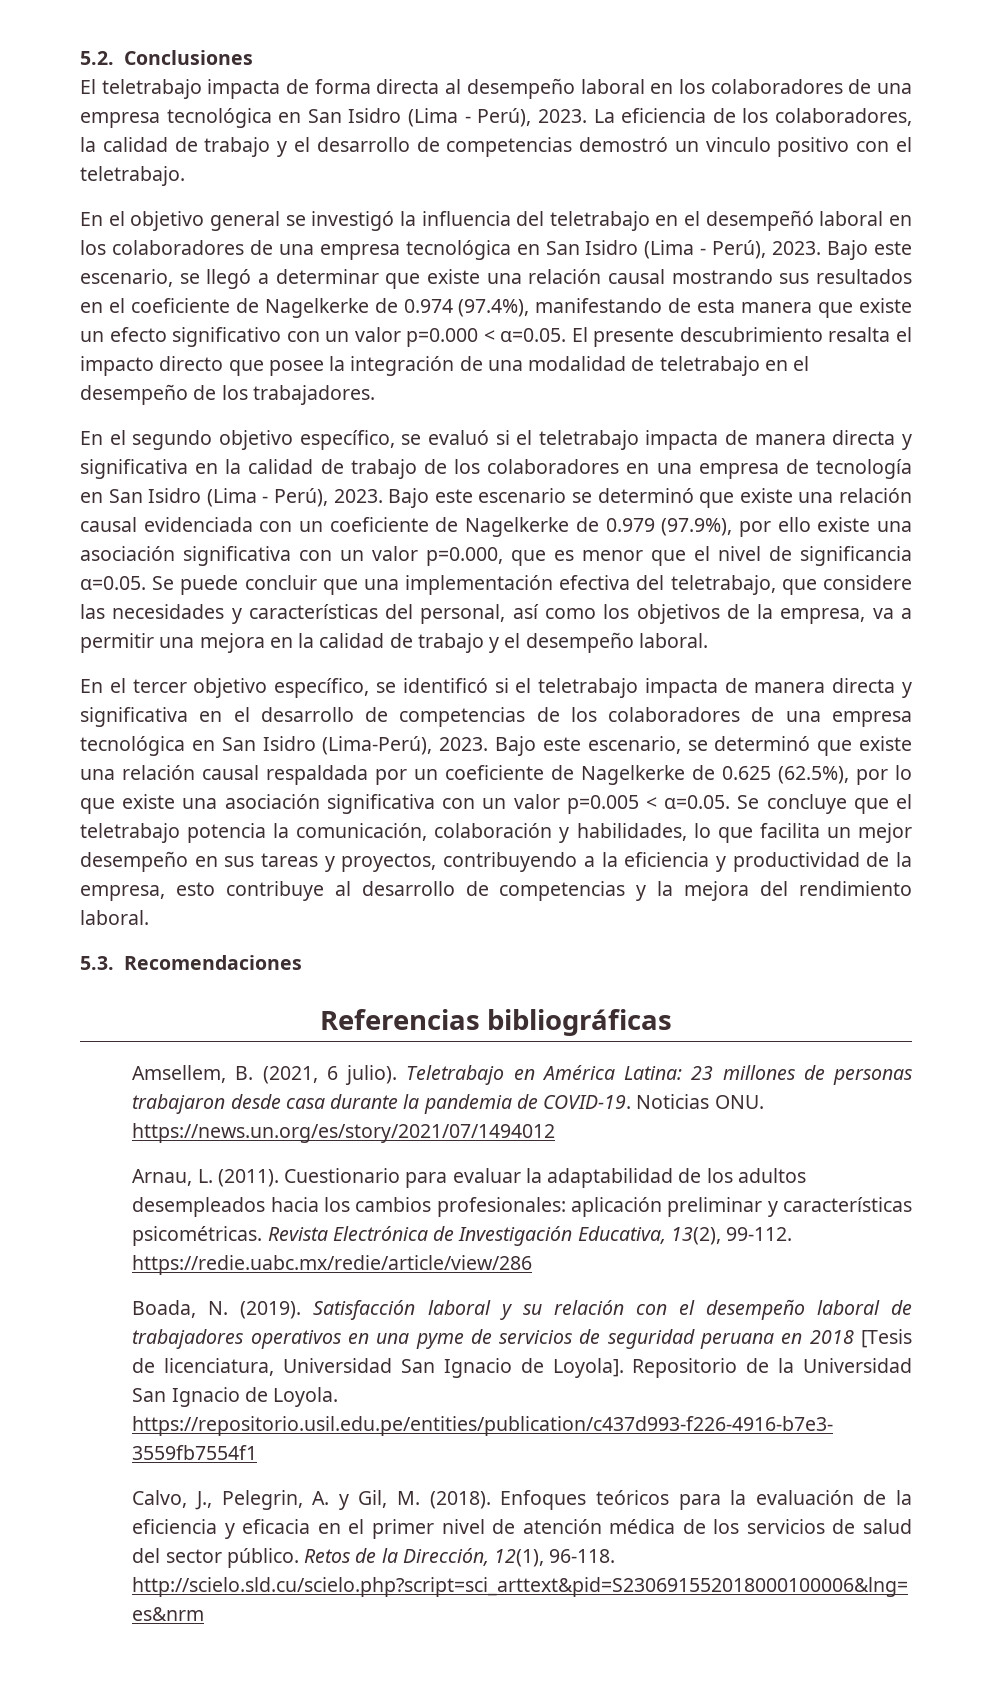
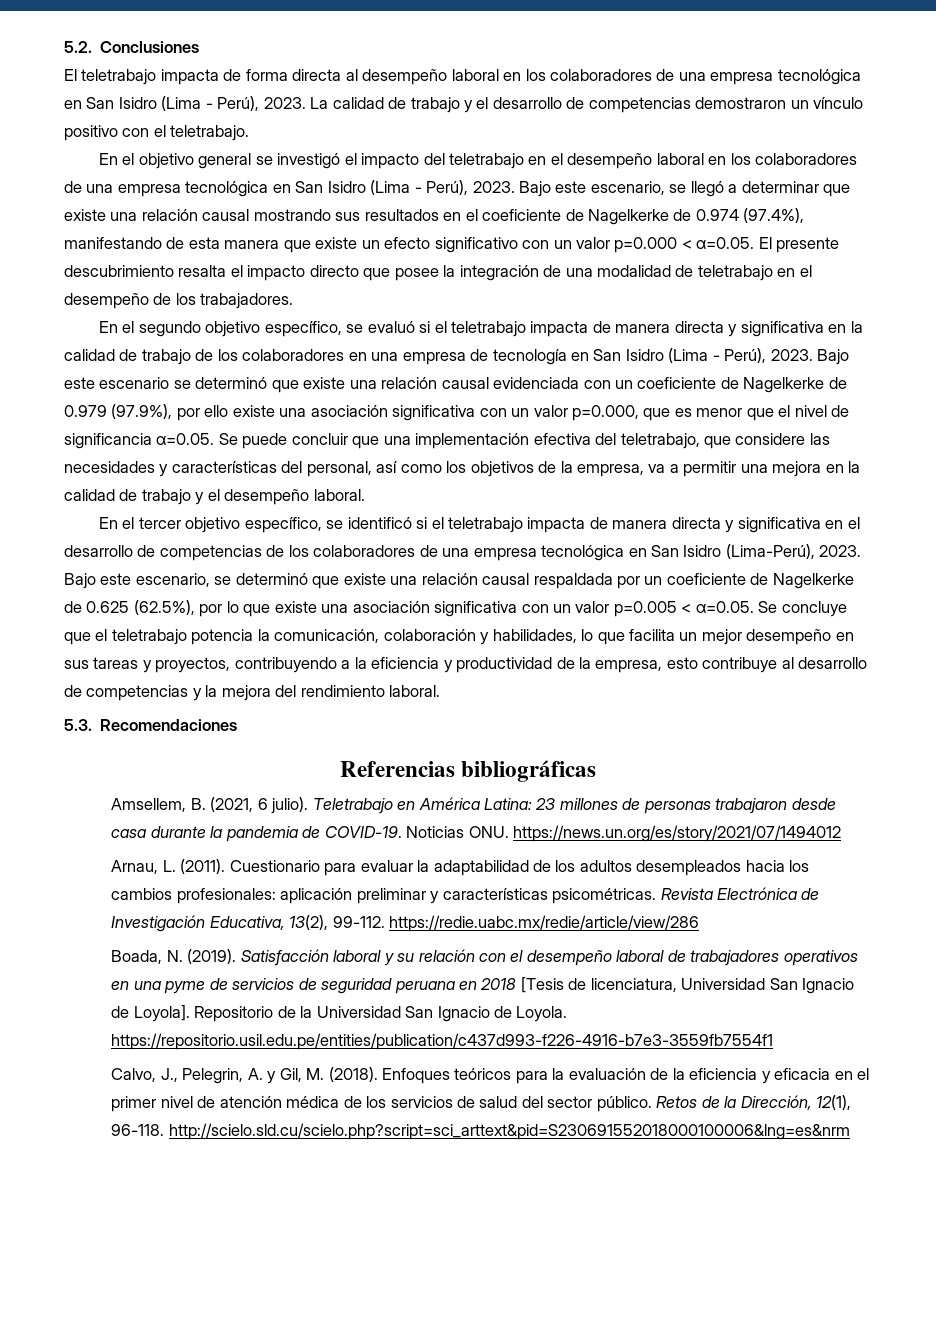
- La eficiencia de los colaboradores, la calidad de trabajo y el desarrollo de competencias demostró un vinculo positivo con el teletrabajo.
+ La calidad de trabajo y el desarrollo de competencias demostraron un vínculo positivo con el teletrabajo.
- En el objetivo general se investigó la influencia del teletrabajo en el desempeñó laboral en los colaboradores de una empresa tecnológica en San Isidro (Lima - Perú), 2023.
+ En el objetivo general se investigó el impacto del teletrabajo en el desempeño laboral en los colaboradores de una empresa tecnológica en San Isidro (Lima - Perú), 2023.

